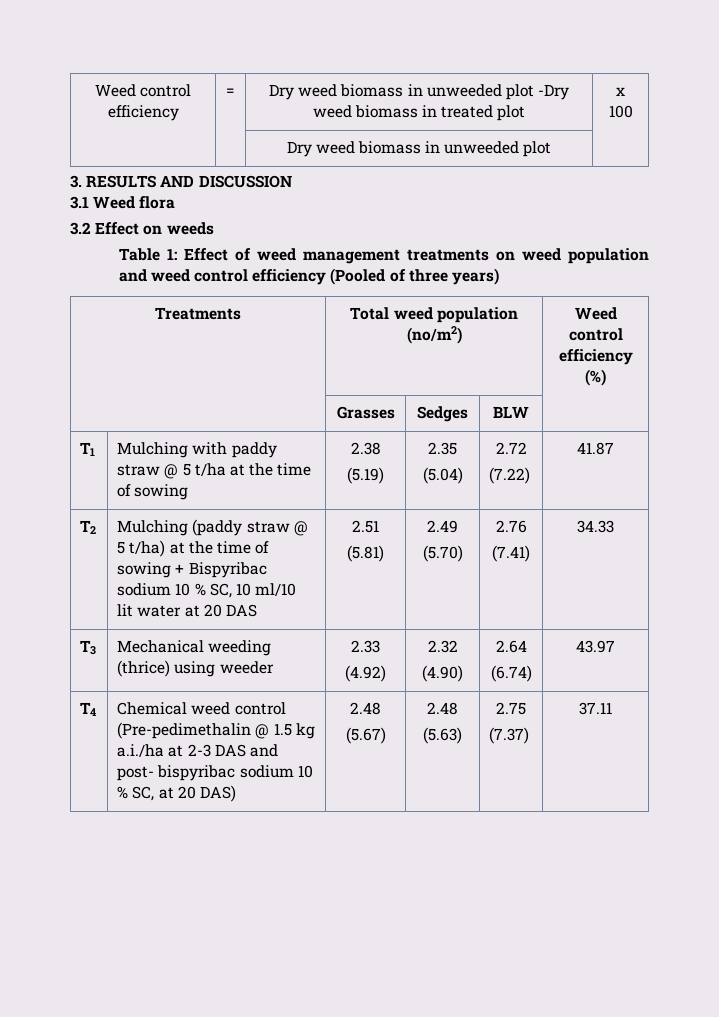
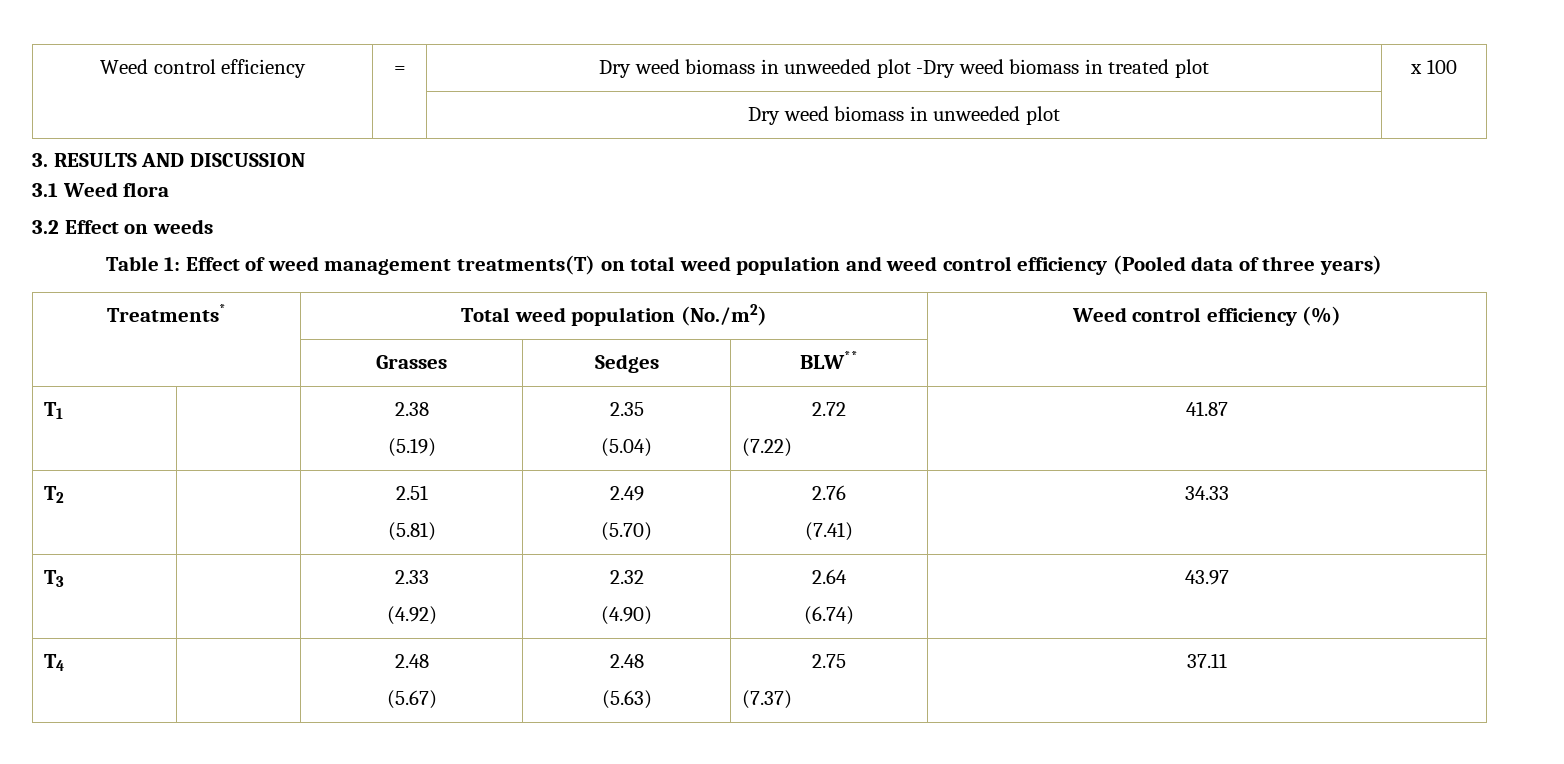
- Table 1: Effect of weed management treatments on weed population and weed control efficiency (Pooled of three years)
+ Table 1: Effect of weed management treatments(T) on total weed population and weed control efficiency (Pooled data of three years)
- Treatments | Total weed population (no/m2) | Weed control efficiency (%)
+ Treatments* | Total weed population (No./m2) | Weed control efficiency (%)
- | Grasses | Sedges | BLW |
+ | Grasses | Sedges | BLW** |
- T1 | Mulching with paddy straw @ 5 t/ha at the time of sowing | 2.38
+ T1 | | 2.38
- T2 | Mulching (paddy straw @ 5 t/ha) at the time of sowing + Bispyribac sodium 10 % SC, 10 ml/10 lit water at 20 DAS | 2.51
+ T2 | | 2.51
- T3 | Mechanical weeding (thrice) using weeder | 2.33
+ T3 | | 2.33
- T4 | Chemical weed control (Pre-pedimethalin @ 1.5 kg a.i./ha at 2-3 DAS and post- bispyribac sodium 10 % SC, at 20 DAS) | 2.48
+ T4 | | 2.48

